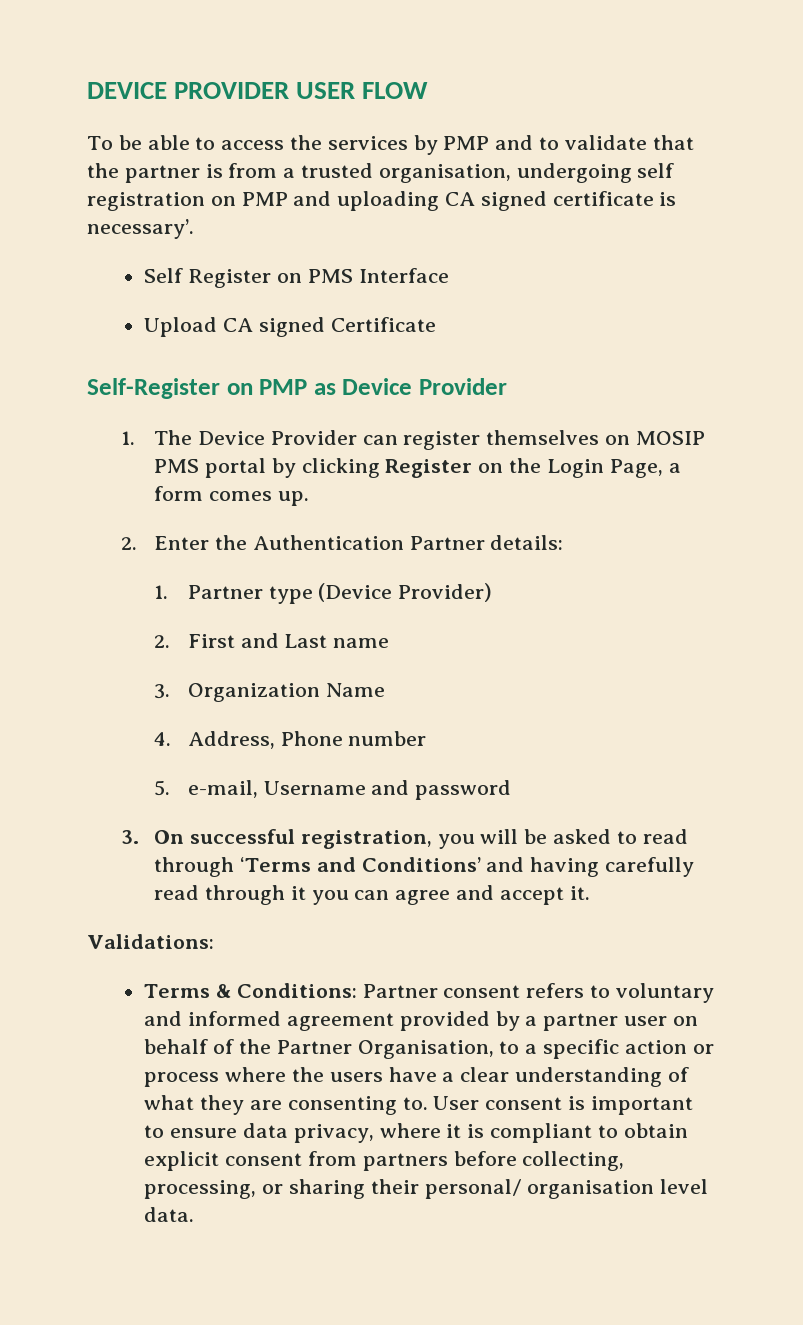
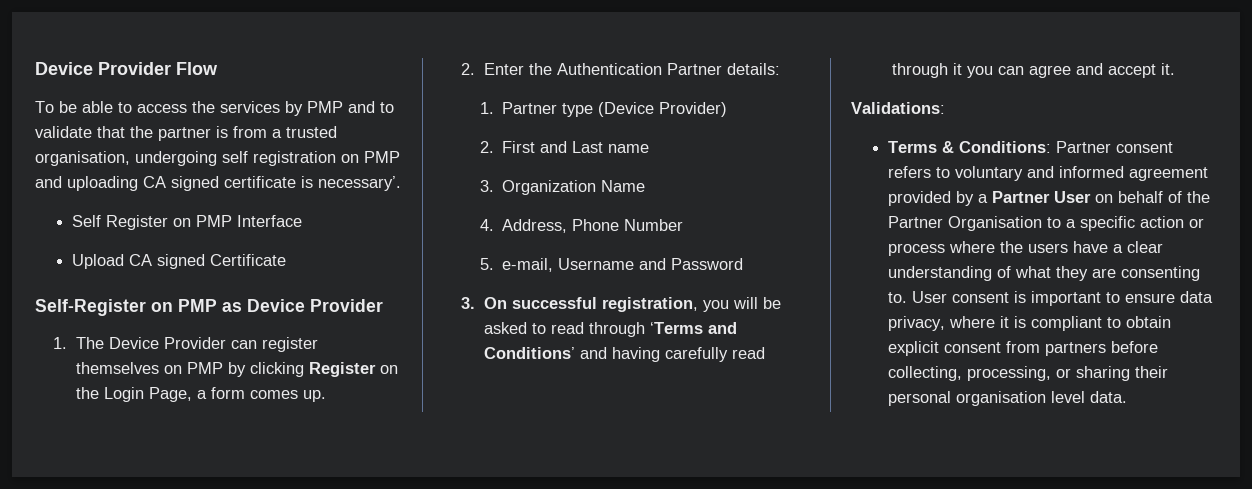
- DEVICE PROVIDER USER FLOW
+ Device Provider Flow
- Self Register on PMS Interface
+ Self Register on PMP Interface
- 1. The Device Provider can register themselves on MOSIP PMS portal by clicking Register on the Login Page, a form comes up.
+ 1. The Device Provider can register themselves on PMP by clicking Register on the Login Page, a form comes up.
- 4. Address, Phone number
+ 4. Address, Phone Number
- 5. e-mail, Username and password
+ 5. e-mail, Username and Password
- Terms & Conditions: Partner consent refers to voluntary and informed agreement provided by a partner user on behalf of the Partner Organisation, to a specific action or process where the users have a clear understanding of what they are consenting to.
+ Terms & Conditions: Partner consent refers to voluntary and informed agreement provided by a Partner User on behalf of the Partner Organisation to a specific action or process where the users have a clear understanding of what they are consenting to.
- User consent is important to ensure data privacy, where it is compliant to obtain explicit consent from partners before collecting, processing, or sharing their personal/ organisation level data.
+ User consent is important to ensure data privacy, where it is compliant to obtain explicit consent from partners before collecting, processing, or sharing their personal organisation level data.

